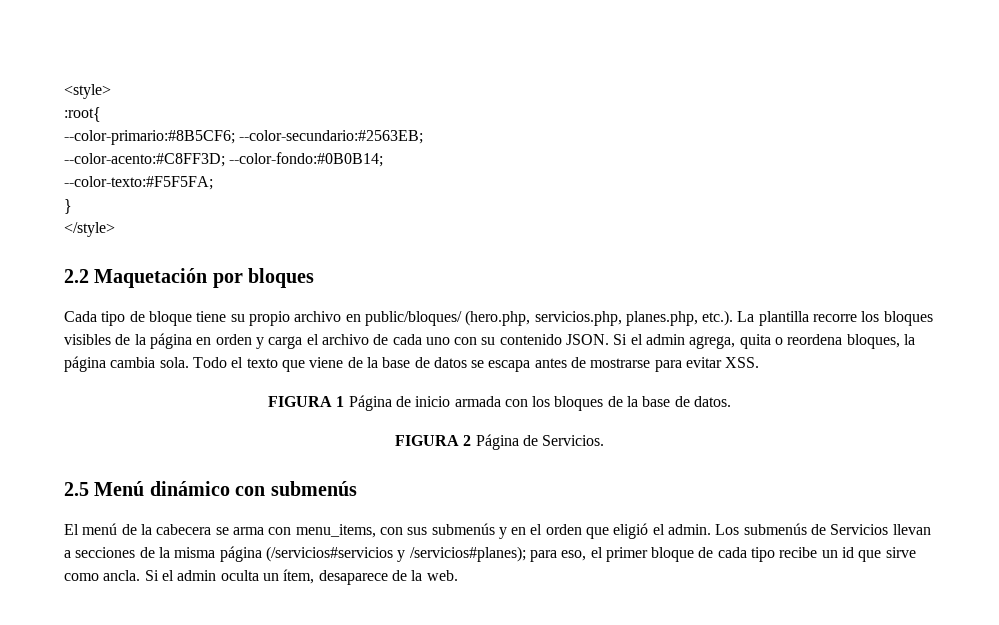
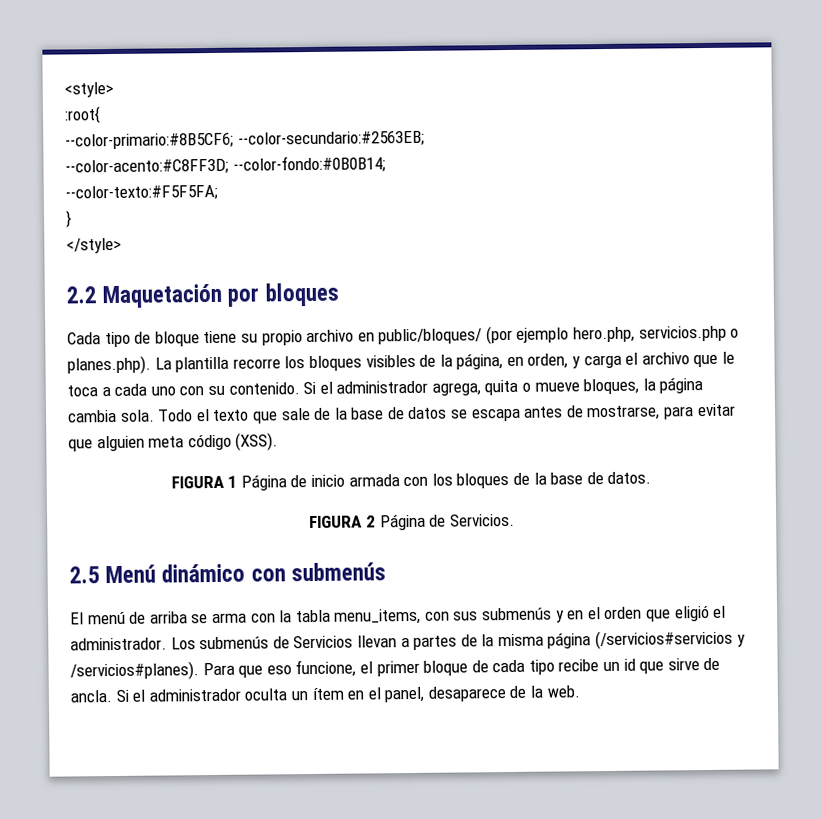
- Cada tipo de bloque tiene su propio archivo en public/bloques/ (hero.php, servicios.php, planes.php, etc.). La plantilla recorre los bloques visibles de la página en orden y carga el archivo de cada uno con su contenido JSON. Si el admin agrega, quita o reordena bloques, la página cambia sola.
+ Cada tipo de bloque tiene su propio archivo en public/bloques/ (por ejemplo hero.php, servicios.php o planes.php). La plantilla recorre los bloques visibles de la página, en orden, y carga el archivo que le toca a cada uno con su contenido. Si el administrador agrega, quita o mueve bloques, la página cambia sola.
- Todo el texto que viene de la base de datos se escapa antes de mostrarse para evitar XSS.
+ Todo el texto que sale de la base de datos se escapa antes de mostrarse, para evitar que alguien meta código (XSS).
- El menú de la cabecera se arma con menu_items, con sus submenús y en el orden que eligió el admin.
+ El menú de arriba se arma con la tabla menu_items, con sus submenús y en el orden que eligió el administrador.
- Los submenús de Servicios llevan a secciones de la misma página (/servicios#servicios y /servicios#planes); para eso, el primer bloque de cada tipo recibe un id que sirve como ancla.
+ Los submenús de Servicios llevan a partes de la misma página (/servicios#servicios y /servicios#planes). Para que eso funcione, el primer bloque de cada tipo recibe un id que sirve de ancla.
- Si el admin oculta un ítem, desaparece de la web.
+ Si el administrador oculta un ítem en el panel, desaparece de la web.

